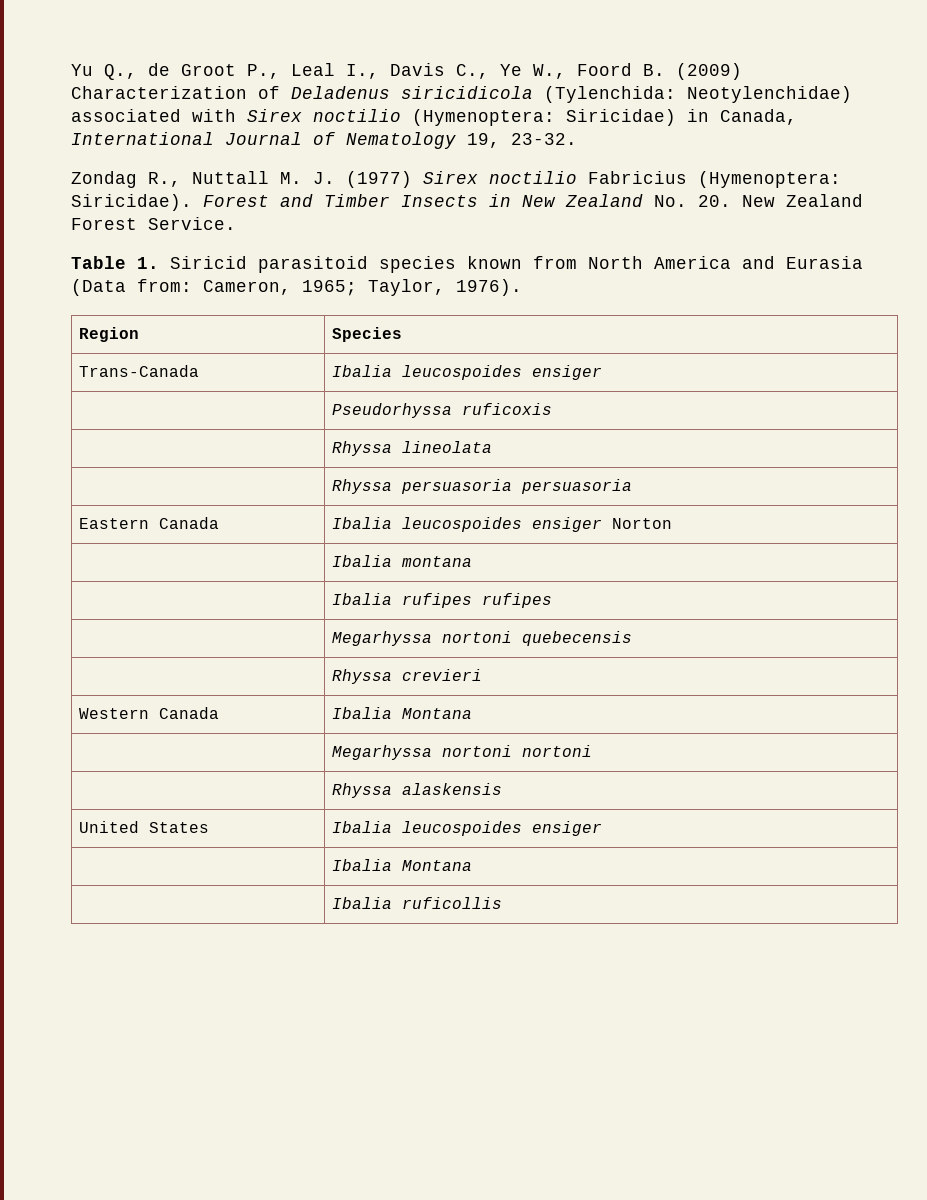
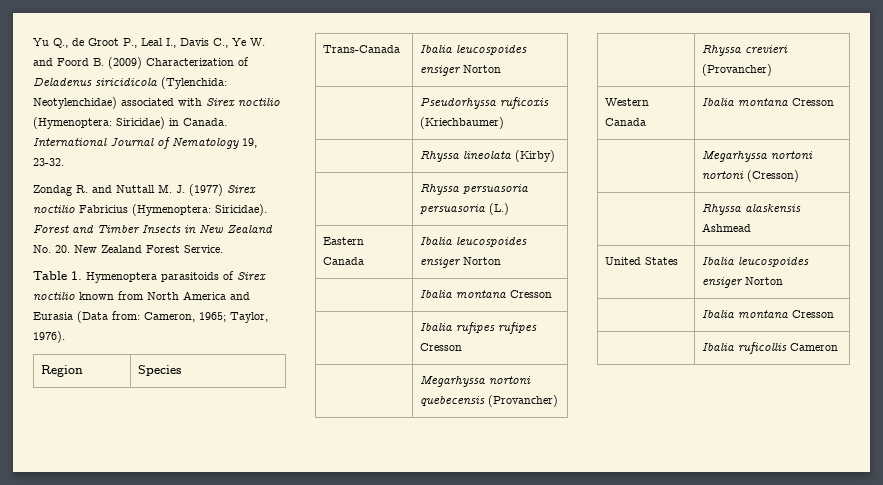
- Yu Q., de Groot P., Leal I., Davis C., Ye W., Foord B. (2009) Characterization of Deladenus siricidicola (Tylenchida: Neotylenchidae) associated with Sirex noctilio (Hymenoptera: Siricidae) in Canada, International Journal of Nematology 19, 23-32.
+ Yu Q., de Groot P., Leal I., Davis C., Ye W. and Foord B. (2009) Characterization of Deladenus siricidicola (Tylenchida: Neotylenchidae) associated with Sirex noctilio (Hymenoptera: Siricidae) in Canada. International Journal of Nematology 19, 23-32.
- Zondag R., Nuttall M. J. (1977) Sirex noctilio Fabricius (Hymenoptera: Siricidae).
+ Zondag R. and Nuttall M. J. (1977) Sirex noctilio Fabricius (Hymenoptera: Siricidae).
- Table 1. Siricid parasitoid species known from North America and Eurasia (Data from: Cameron, 1965; Taylor, 1976).
+ Table 1. Hymenoptera parasitoids of Sirex noctilio known from North America and Eurasia (Data from: Cameron, 1965; Taylor, 1976).
- Trans-Canada | Ibalia leucospoides ensiger
+ Trans-Canada | Ibalia leucospoides ensiger Norton
- | Pseudorhyssa ruficoxis
+ | Pseudorhyssa ruficoxis (Kriechbaumer)
- | Rhyssa lineolata
+ | Rhyssa lineolata (Kirby)
- | Rhyssa persuasoria persuasoria
+ | Rhyssa persuasoria persuasoria (L.)
  Eastern Canada | Ibalia leucospoides ensiger Norton
- | Ibalia montana
+ | Ibalia montana Cresson
- | Ibalia rufipes rufipes
+ | Ibalia rufipes rufipes Cresson
- | Megarhyssa nortoni quebecensis
+ | Megarhyssa nortoni quebecensis (Provancher)
- | Rhyssa crevieri
+ | Rhyssa crevieri (Provancher)
- Western Canada | Ibalia Montana
+ Western Canada | Ibalia montana Cresson
- | Megarhyssa nortoni nortoni
+ | Megarhyssa nortoni nortoni (Cresson)
- | Rhyssa alaskensis
+ | Rhyssa alaskensis Ashmead
- United States | Ibalia leucospoides ensiger
- | Ibalia Montana
+ United States | Ibalia leucospoides ensiger Norton
+ | Ibalia montana Cresson
- | Ibalia ruficollis
+ | Ibalia ruficollis Cameron

